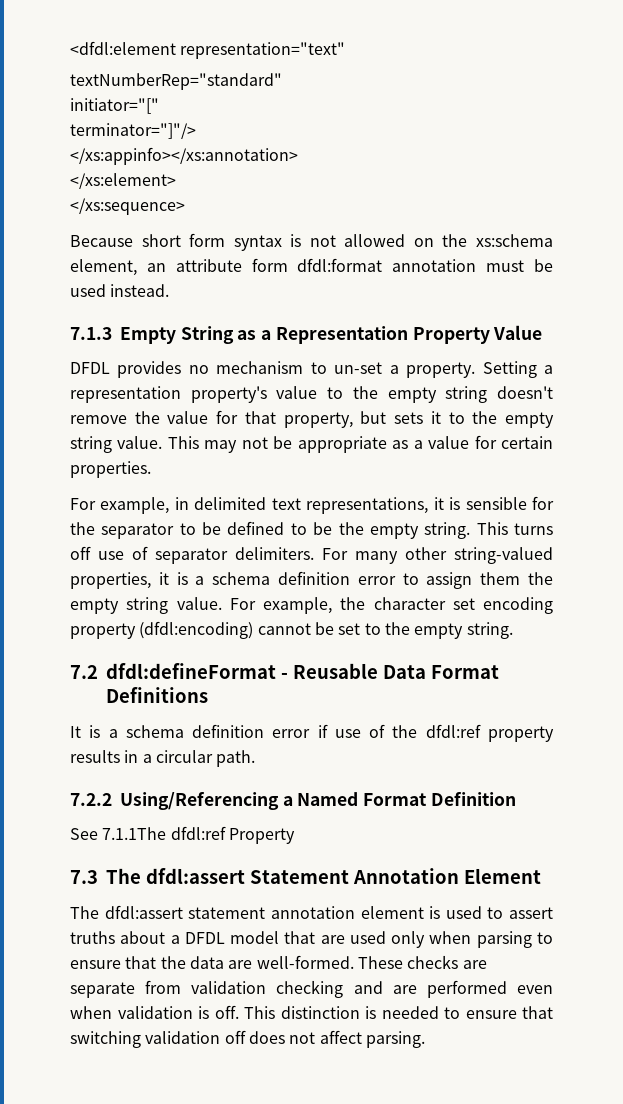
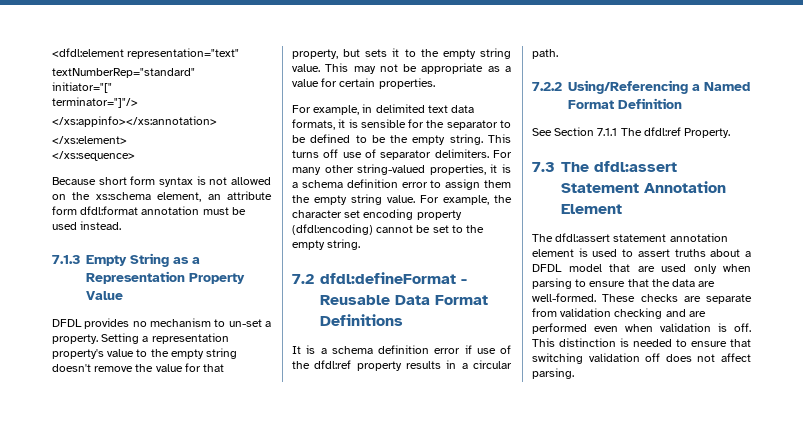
- For example, in delimited text representations, it is sensible for the separator to be defined to be the empty string.
+ For example, in delimited text data formats, it is sensible for the separator to be defined to be the empty string.
- See 7.1.1The dfdl:ref Property
+ See Section 7.1.1 The dfdl:ref Property.

